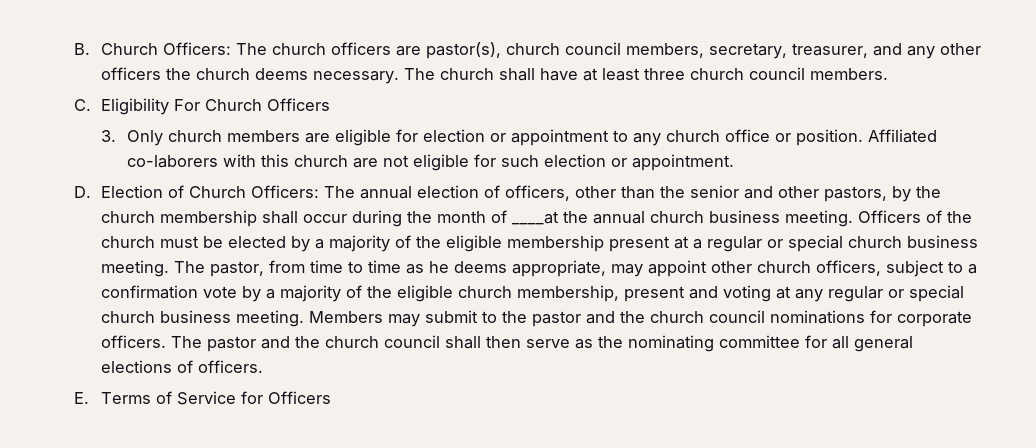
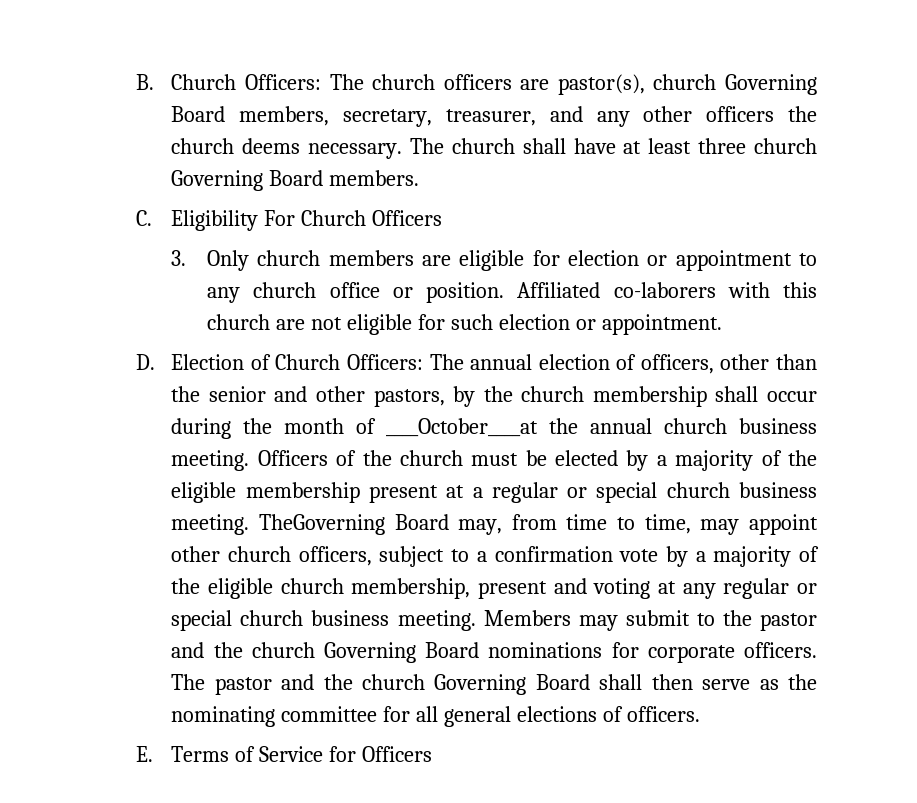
- B. Church Officers: The church officers are pastor(s), church council members, secretary, treasurer, and any other officers the church deems necessary.
+ B. Church Officers: The church officers are pastor(s), church Governing Board members, secretary, treasurer, and any other officers the church deems necessary.
- The church shall have at least three church council members.
+ The church shall have at least three church Governing Board members.
- D. Election of Church Officers: The annual election of officers, other than the senior and other pastors, by the church membership shall occur during the month of ____at the annual church business meeting.
+ D. Election of Church Officers: The annual election of officers, other than the senior and other pastors, by the church membership shall occur during the month of ____October____at the annual church business meeting.
- The pastor, from time to time as he deems appropriate, may appoint other church officers, subject to a confirmation vote by a majority of the eligible church membership, present and voting at any regular or special church business meeting.
+ TheGoverning Board may, from time to time, may appoint other church officers, subject to a confirmation vote by a majority of the eligible church membership, present and voting at any regular or special church business meeting.
- Members may submit to the pastor and the church council nominations for corporate officers.
+ Members may submit to the pastor and the church Governing Board nominations for corporate officers.
- The pastor and the church council shall then serve as the nominating committee for all general elections of officers.
+ The pastor and the church Governing Board shall then serve as the nominating committee for all general elections of officers.

